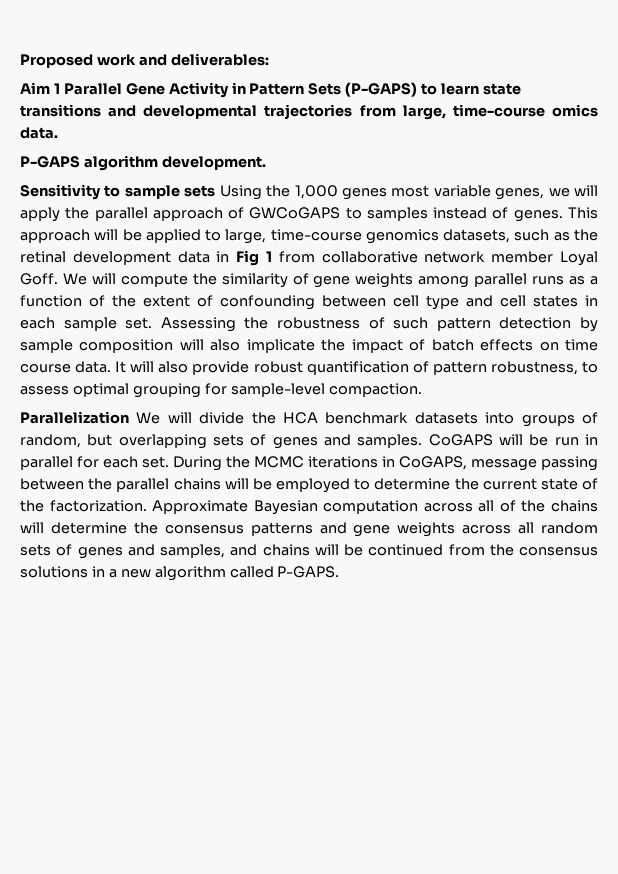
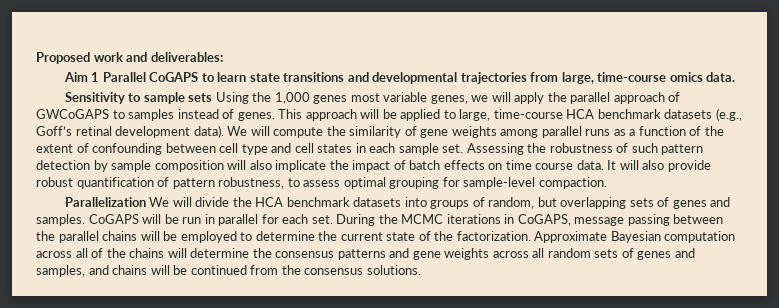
- Aim 1 Parallel Gene Activity in Pattern Sets (P-GAPS) to learn state transitions and developmental trajectories from large, time-course omics data.
+ Aim 1 Parallel CoGAPS to learn state transitions and developmental trajectories from large, time-course omics data.
- P-GAPS algorithm development.
- This approach will be applied to large, time-course genomics datasets, such as the retinal development data in Fig 1 from collaborative network member Loyal Goff.
+ This approach will be applied to large, time-course HCA benchmark datasets (e.g., Goff’s retinal development data).
- Approximate Bayesian computation across all of the chains will determine the consensus patterns and gene weights across all random sets of genes and samples, and chains will be continued from the consensus solutions in a new algorithm called P-GAPS.
+ Approximate Bayesian computation across all of the chains will determine the consensus patterns and gene weights across all random sets of genes and samples, and chains will be continued from the consensus solutions.

